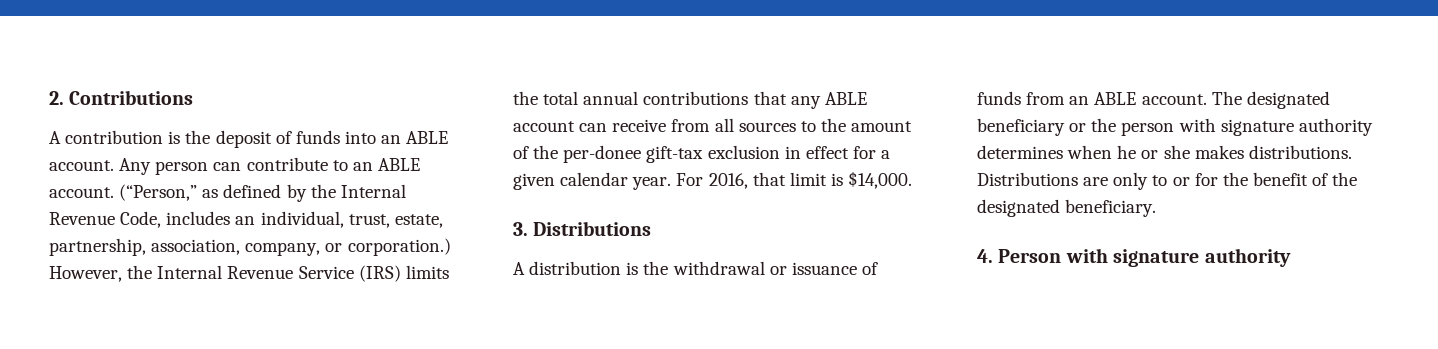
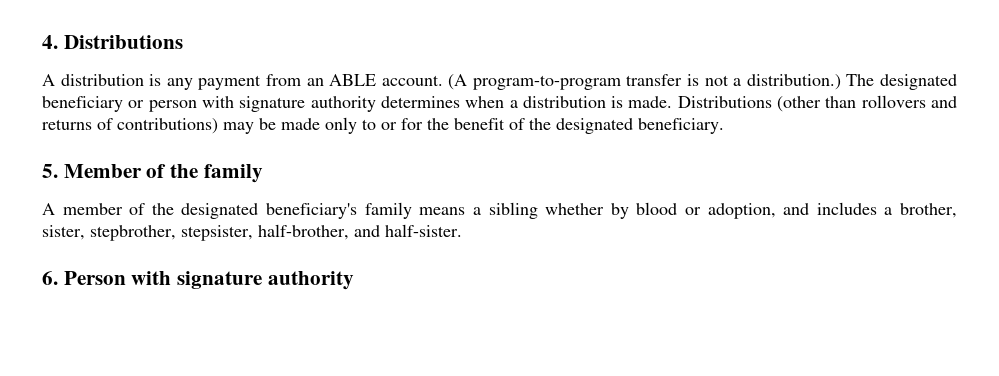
- 2. Contributions
- A contribution is the deposit of funds into an ABLE account. Any person can contribute to an ABLE account. (“Person,” as defined by the Internal Revenue Code, includes an individual, trust, estate, partnership, association, company, or corporation.) However, the Internal Revenue Service (IRS) limits the total annual contributions that any ABLE account can receive from all sources to the amount of the per-donee gift-tax exclusion in effect for a given calendar year. For 2016, that limit is $14,000.
- 3. Distributions
- A distribution is the withdrawal or issuance of funds from an ABLE account.
+ 4. Distributions
+ A distribution is any payment from an ABLE account. (A program-to-program transfer is not a distribution.)
- The designated beneficiary or the person with signature authority determines when he or she makes distributions. Distributions are only to or for the benefit of the designated beneficiary.
+ The designated beneficiary or person with signature authority determines when a distribution is made. Distributions (other than rollovers and returns of contributions) may be made only to or for the benefit of the designated beneficiary.
- 4. Person with signature authority
+ 5. Member of the family
+ A member of the designated beneficiary's family means a sibling whether by blood or adoption, and includes a brother, sister, stepbrother, stepsister, half-brother, and half-sister.
+ 6. Person with signature authority

